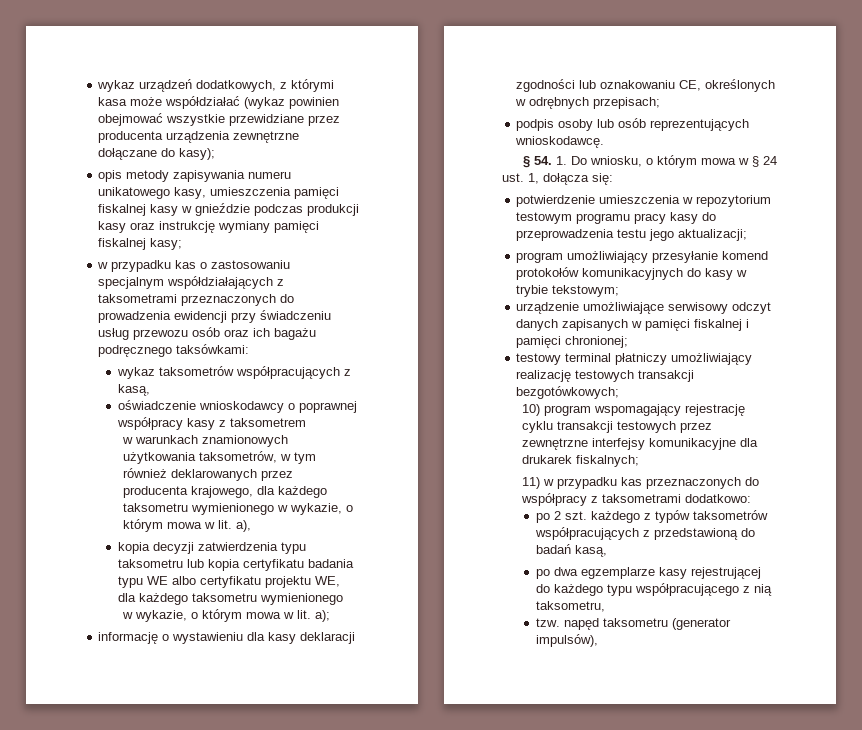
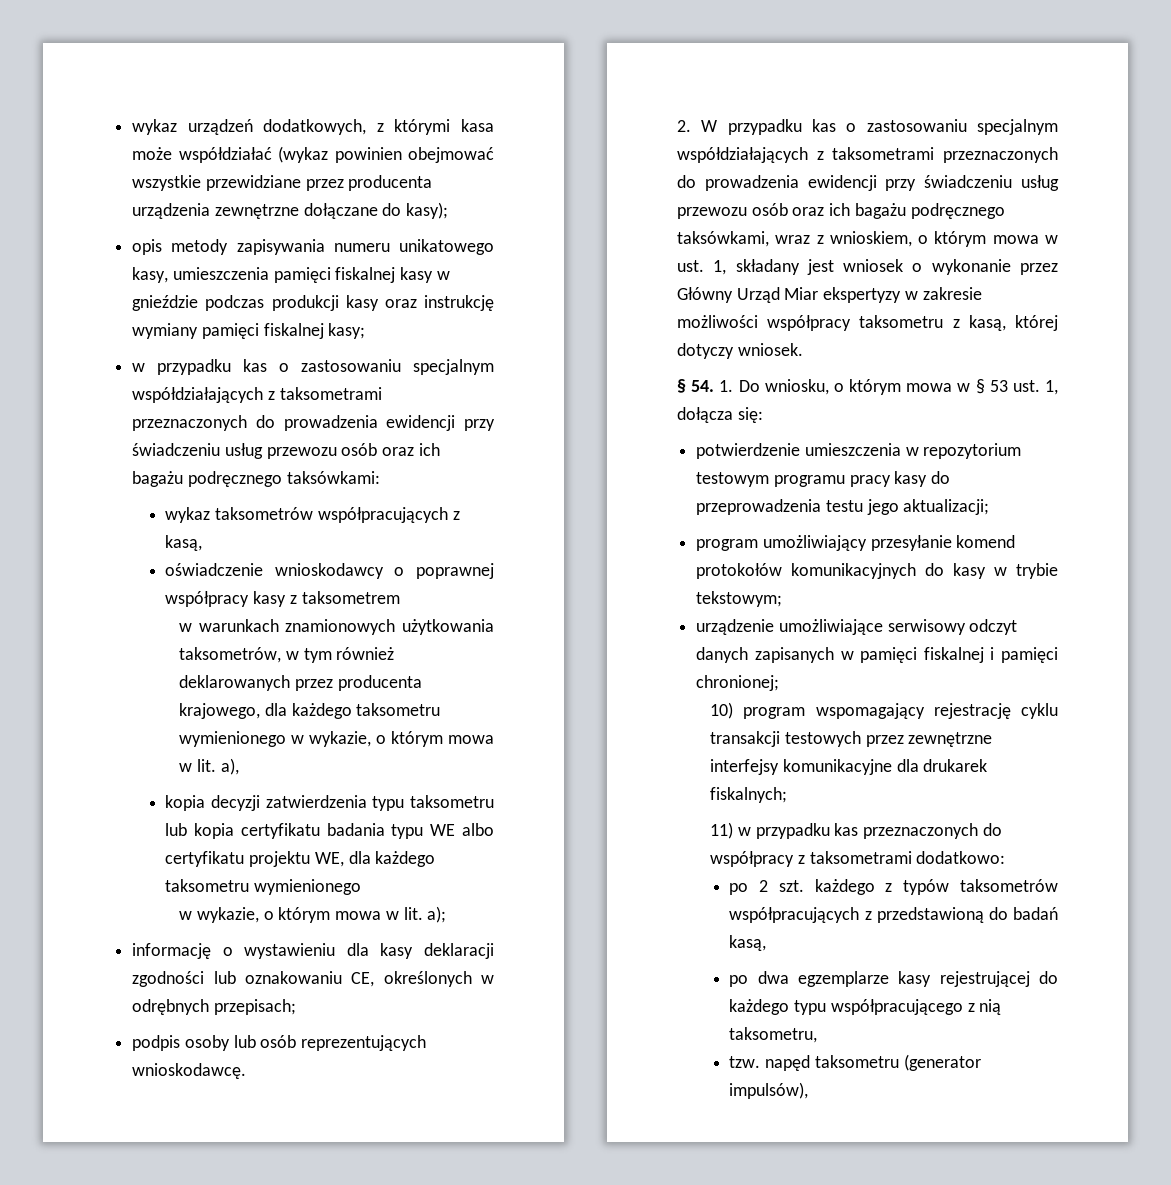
+ 2. W przypadku kas o zastosowaniu specjalnym współdziałających z taksometrami przeznaczonych do prowadzenia ewidencji przy świadczeniu usług przewozu osób oraz ich bagażu podręcznego taksówkami, wraz z wnioskiem, o którym mowa w ust. 1, składany jest wniosek o wykonanie przez Główny Urząd Miar ekspertyzy w zakresie możliwości współpracy taksometru z kasą, której dotyczy wniosek.
- § 54. 1. Do wniosku, o którym mowa w § 24 ust. 1, dołącza się:
+ § 54. 1. Do wniosku, o którym mowa w § 53 ust. 1, dołącza się:
- testowy terminal płatniczy umożliwiający realizację testowych transakcji bezgotówkowych;

